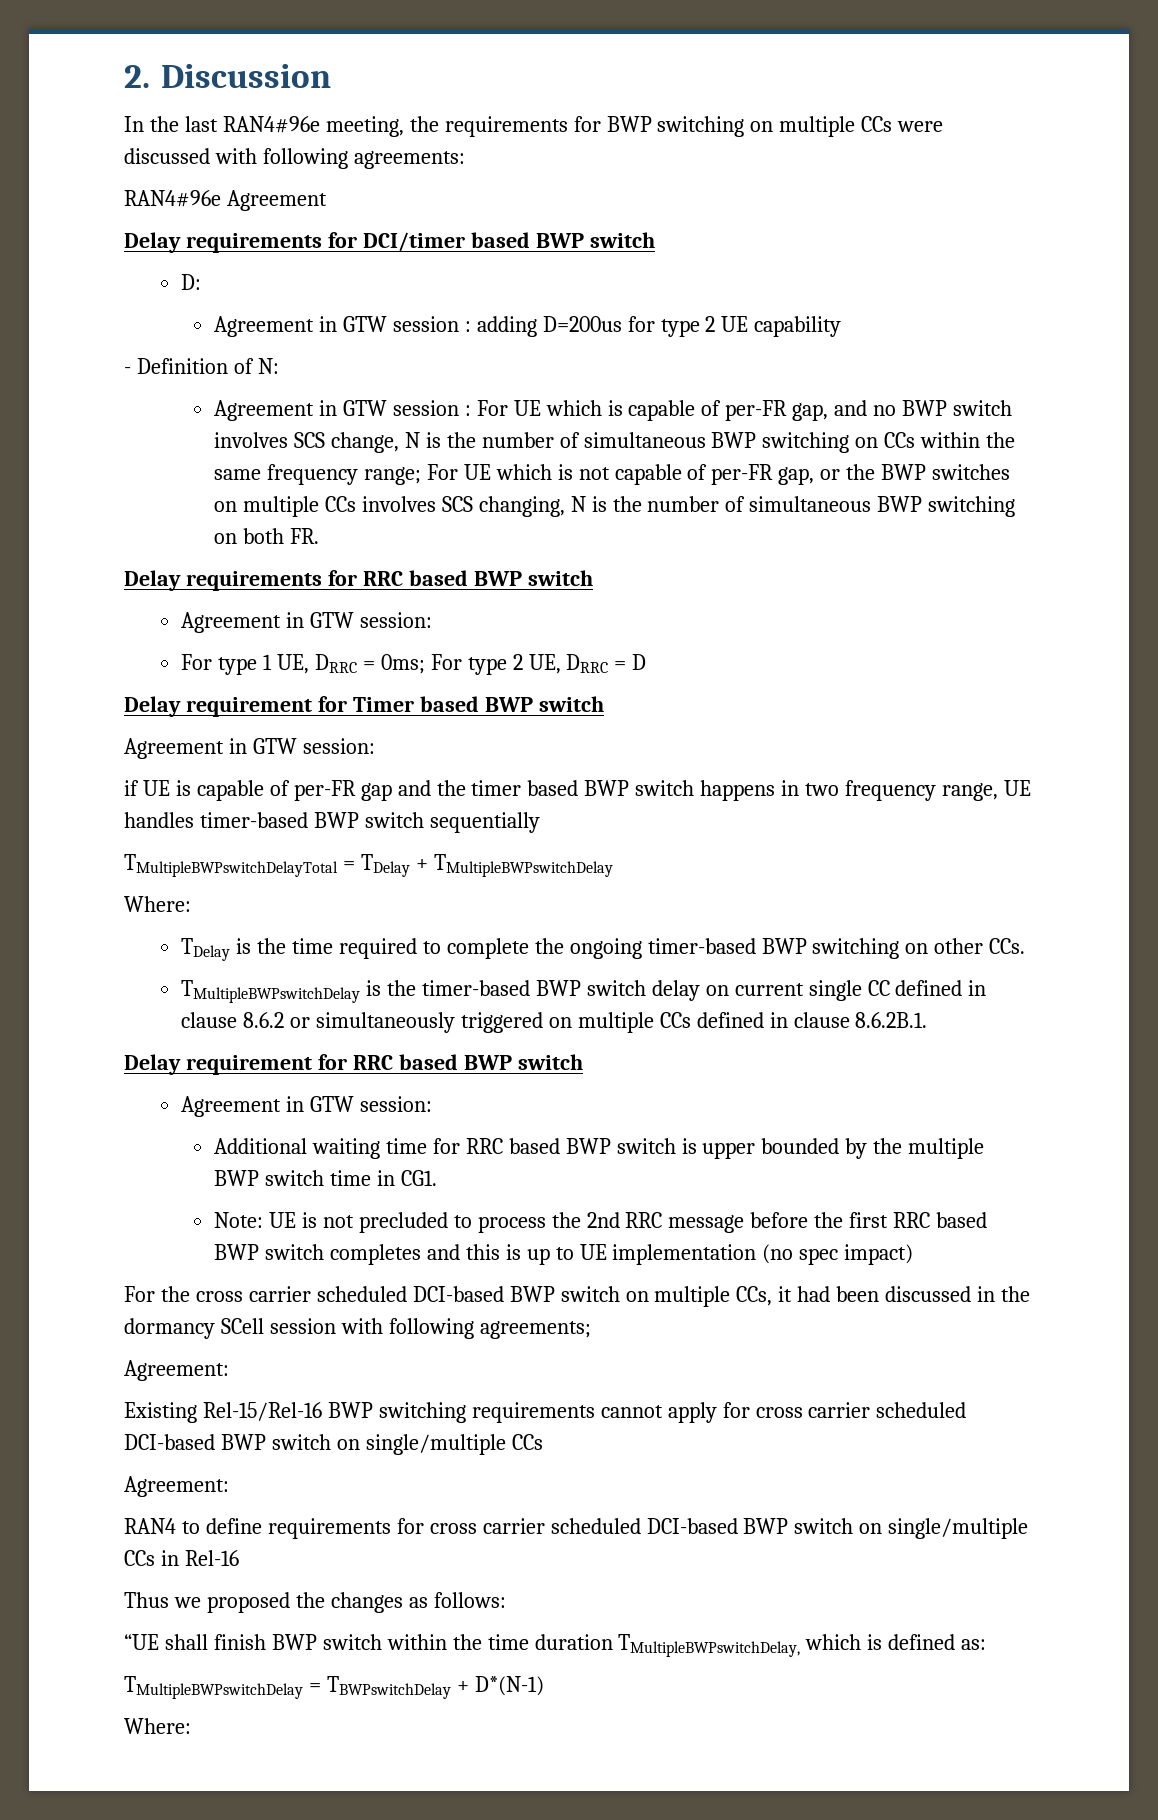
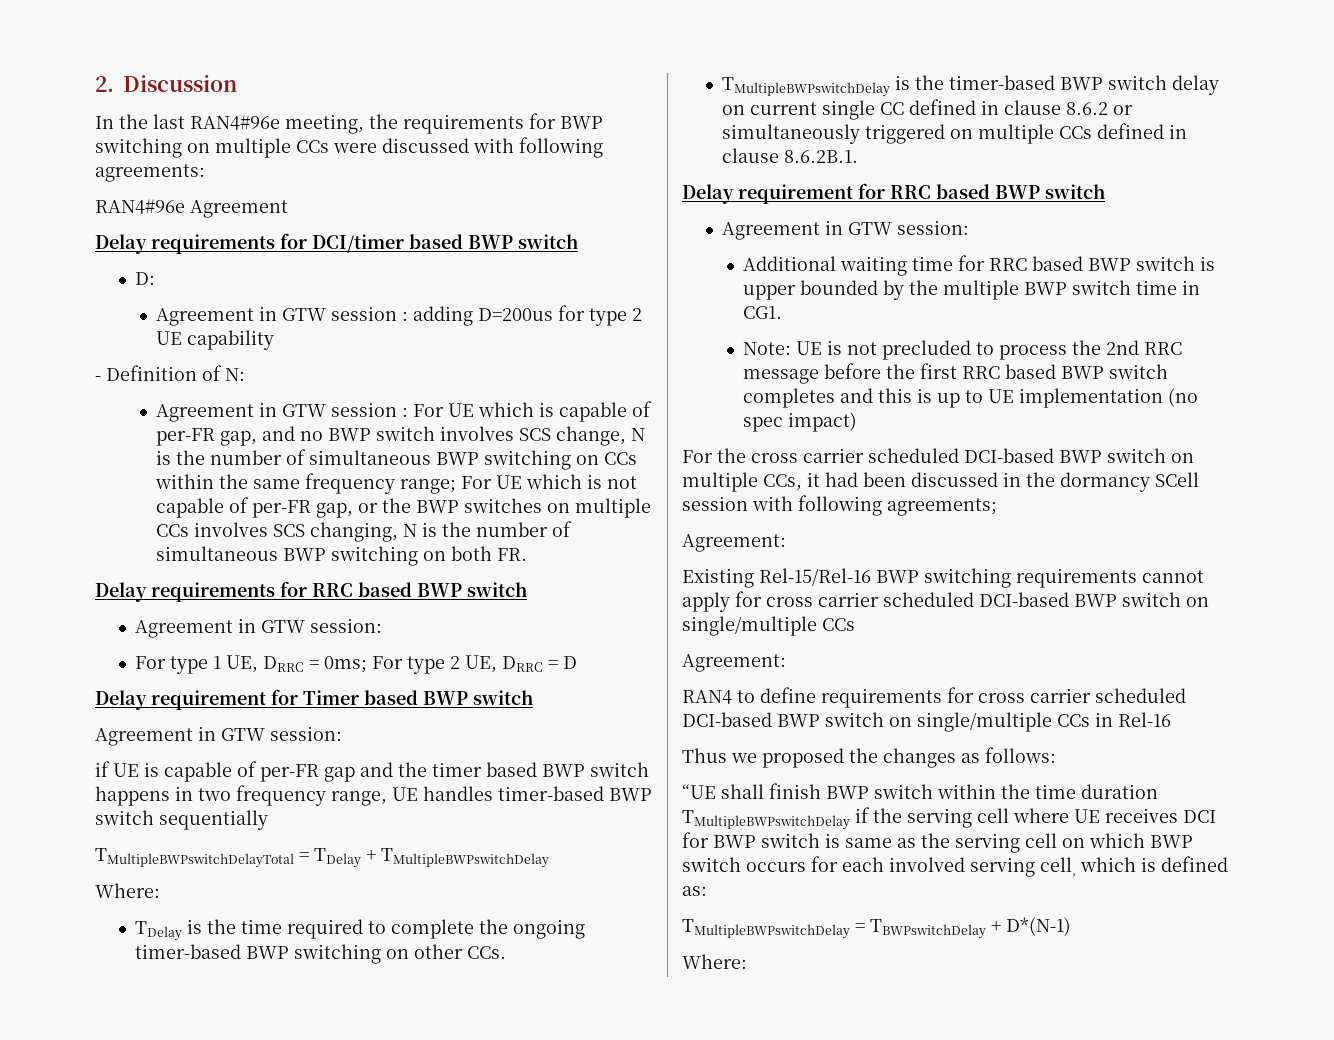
- “UE shall finish BWP switch within the time duration TMultipleBWPswitchDelay, which is defined as:
+ “UE shall finish BWP switch within the time duration TMultipleBWPswitchDelay if the serving cell where UE receives DCI for BWP switch is same as the serving cell on which BWP switch occurs for each involved serving cell, which is defined as:

